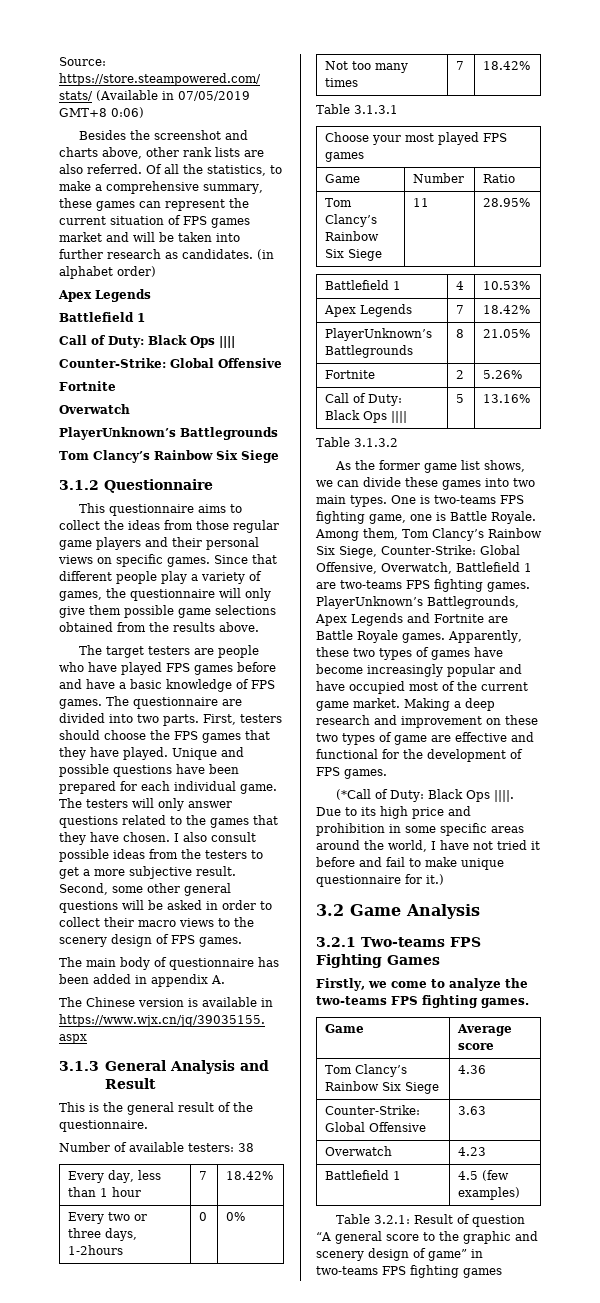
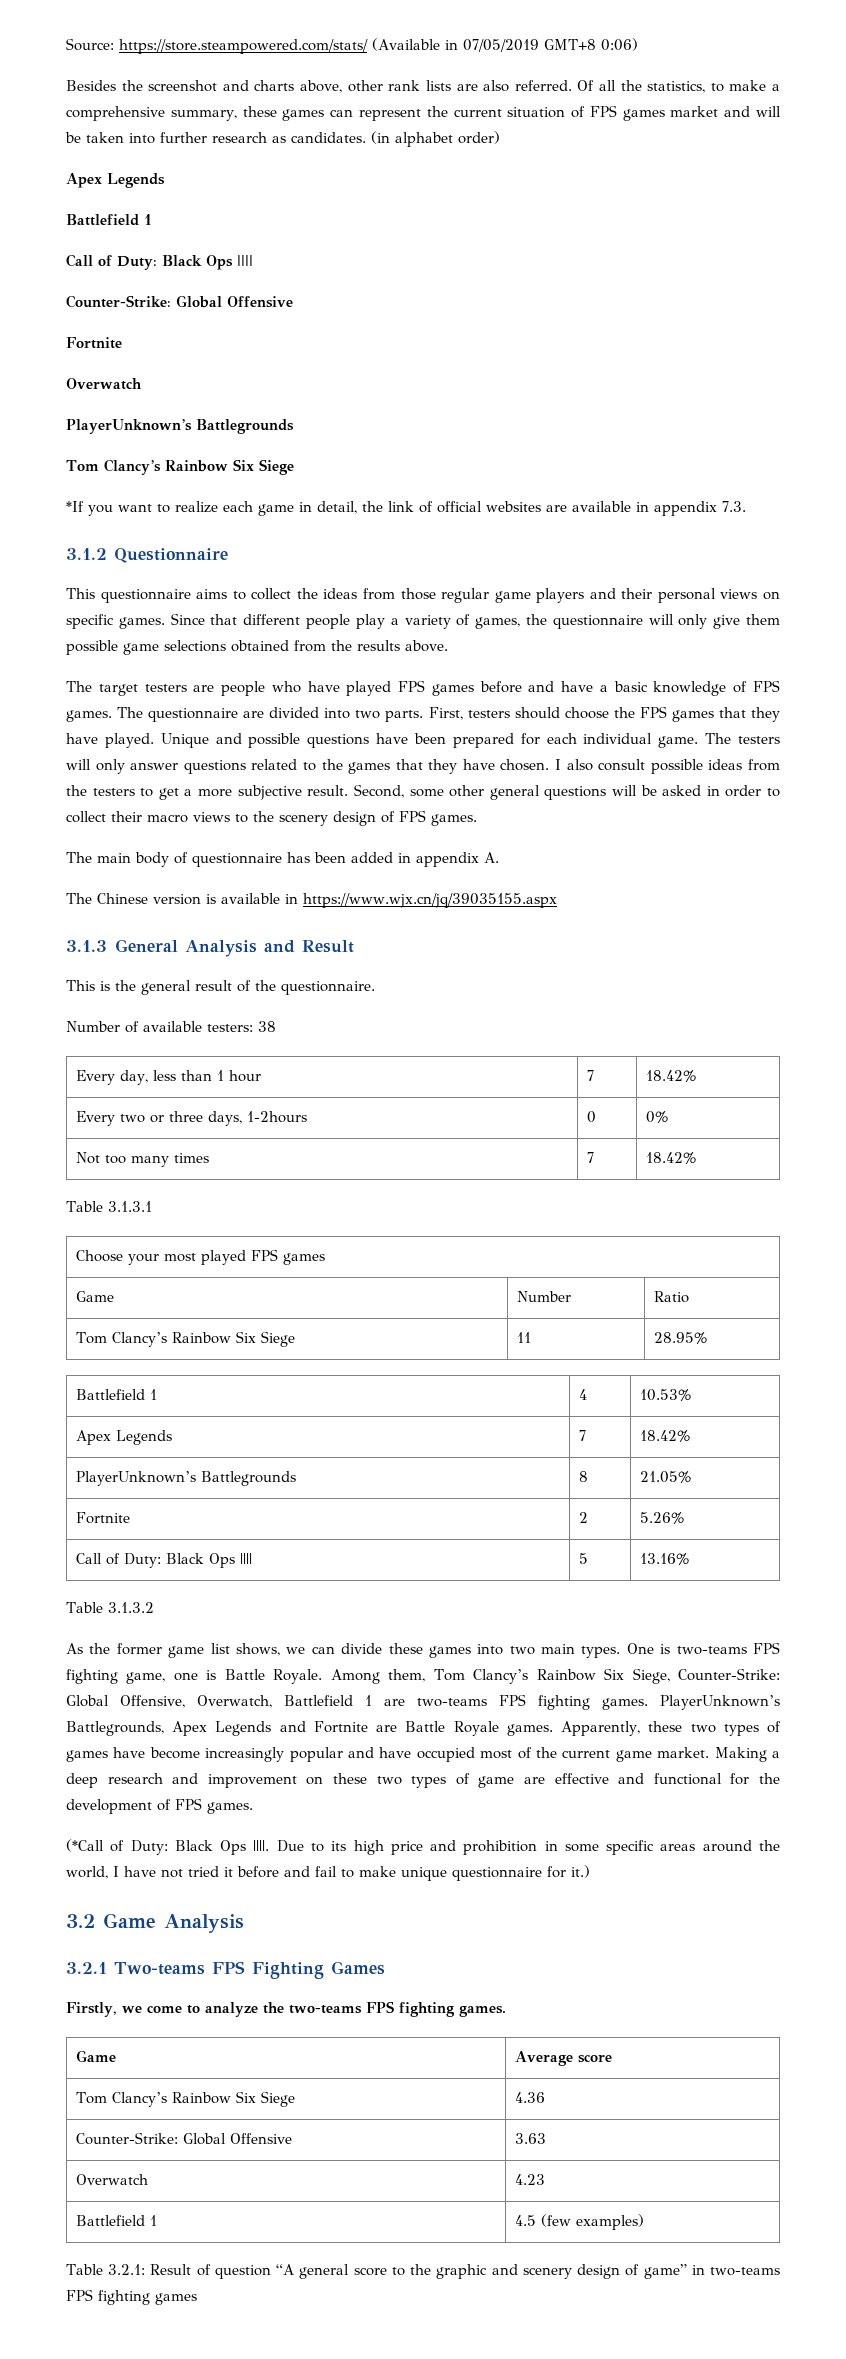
+ *If you want to realize each game in detail, the link of official websites are available in appendix 7.3.

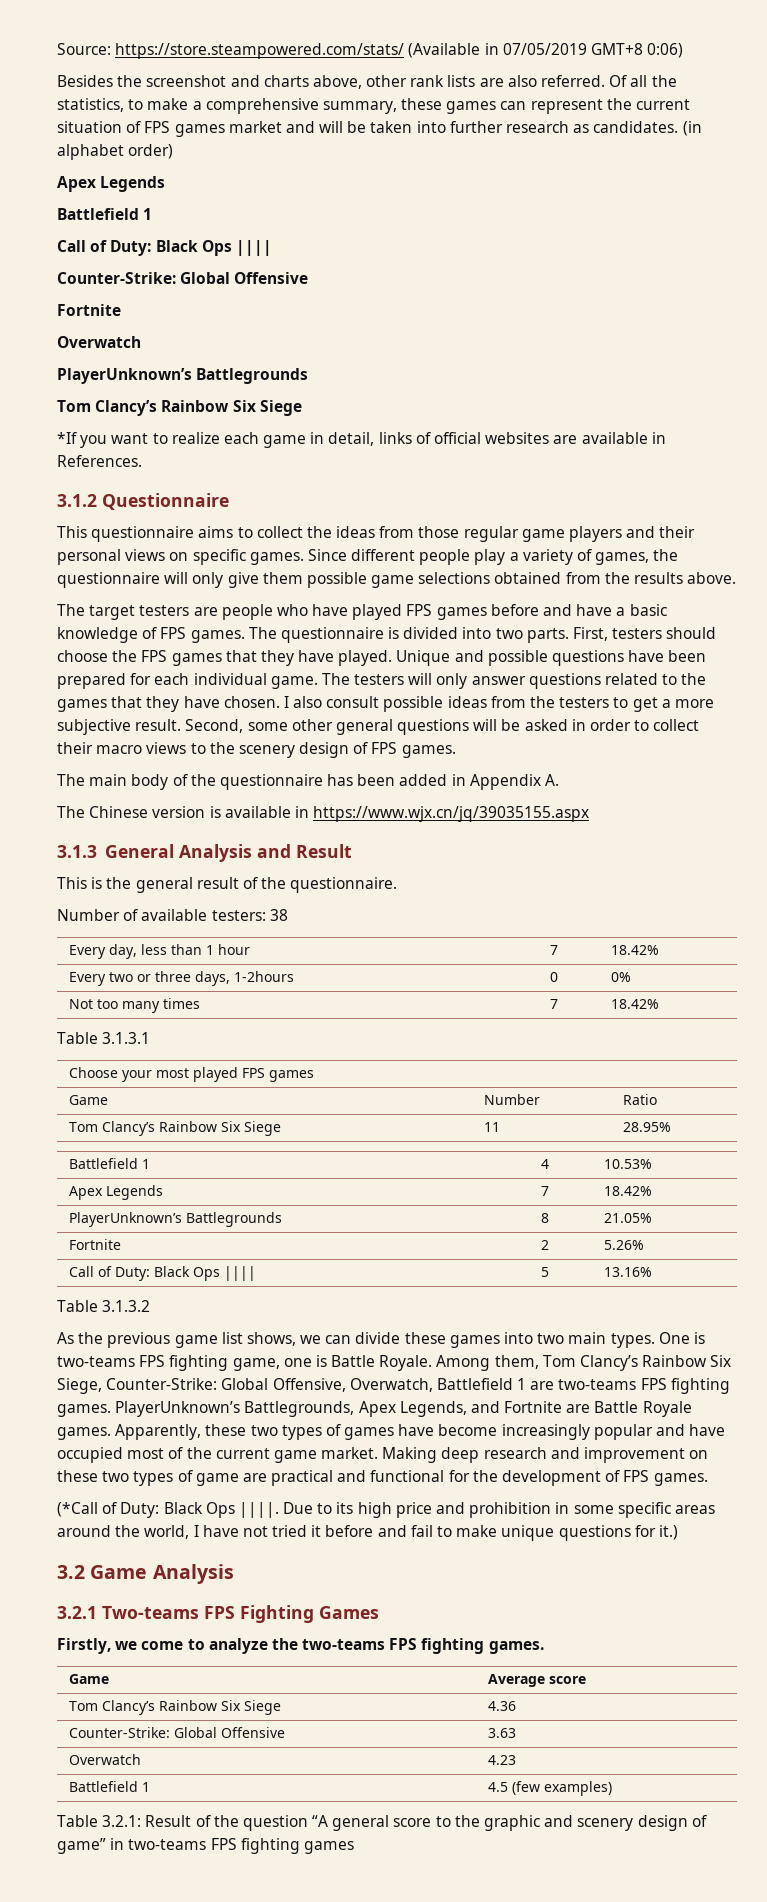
- *If you want to realize each game in detail, the link of official websites are available in appendix 7.3.
+ *If you want to realize each game in detail, links of official websites are available in References.
- Since that different people play a variety of games, the questionnaire will only give them possible game selections obtained from the results above.
+ Since different people play a variety of games, the questionnaire will only give them possible game selections obtained from the results above.
- The questionnaire are divided into two parts.
+ The questionnaire is divided into two parts.
- The main body of questionnaire has been added in appendix A.
+ The main body of the questionnaire has been added in Appendix A.
- As the former game list shows, we can divide these games into two main types.
+ As the previous game list shows, we can divide these games into two main types.
- PlayerUnknown’s Battlegrounds, Apex Legends and Fortnite are Battle Royale games.
+ PlayerUnknown’s Battlegrounds, Apex Legends, and Fortnite are Battle Royale games.
- Making a deep research and improvement on these two types of game are effective and functional for the development of FPS games.
+ Making deep research and improvement on these two types of game are practical and functional for the development of FPS games.
- Due to its high price and prohibition in some specific areas around the world, I have not tried it before and fail to make unique questionnaire for it.)
+ Due to its high price and prohibition in some specific areas around the world, I have not tried it before and fail to make unique questions for it.)
- Table 3.2.1: Result of question “A general score to the graphic and scenery design of game” in two-teams FPS fighting games
+ Table 3.2.1: Result of the question “A general score to the graphic and scenery design of game” in two-teams FPS fighting games

